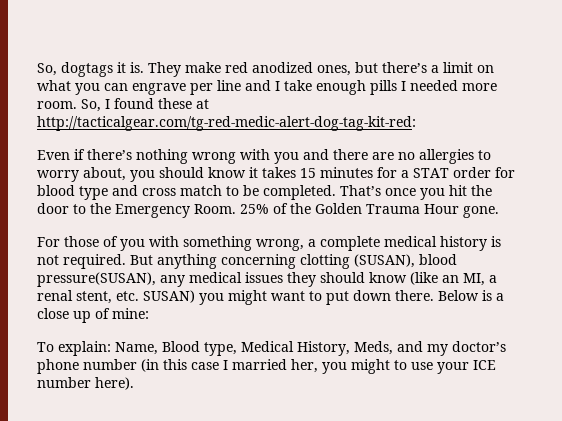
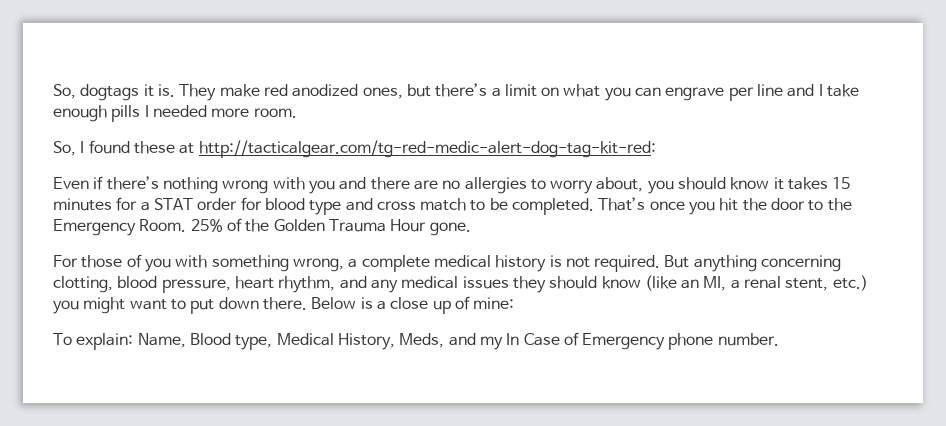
- They make red anodized ones, but there’s a limit on what you can engrave per line and I take enough pills I needed more room. So, I found these at http://tacticalgear.com/tg-red-medic-alert-dog-tag-kit-red:
+ They make red anodized ones, but there’s a limit on what you can engrave per line and I take enough pills I needed more room.
+ So, I found these at http://tacticalgear.com/tg-red-medic-alert-dog-tag-kit-red:
- But anything concerning clotting (SUSAN), blood pressure(SUSAN), any medical issues they should know (like an MI, a renal stent, etc. SUSAN) you might want to put down there.
+ But anything concerning clotting, blood pressure, heart rhythm, and any medical issues they should know (like an MI, a renal stent, etc.) you might want to put down there.
- To explain: Name, Blood type, Medical History, Meds, and my doctor’s phone number (in this case I married her, you might to use your ICE number here).
+ To explain: Name, Blood type, Medical History, Meds, and my In Case of Emergency phone number.

